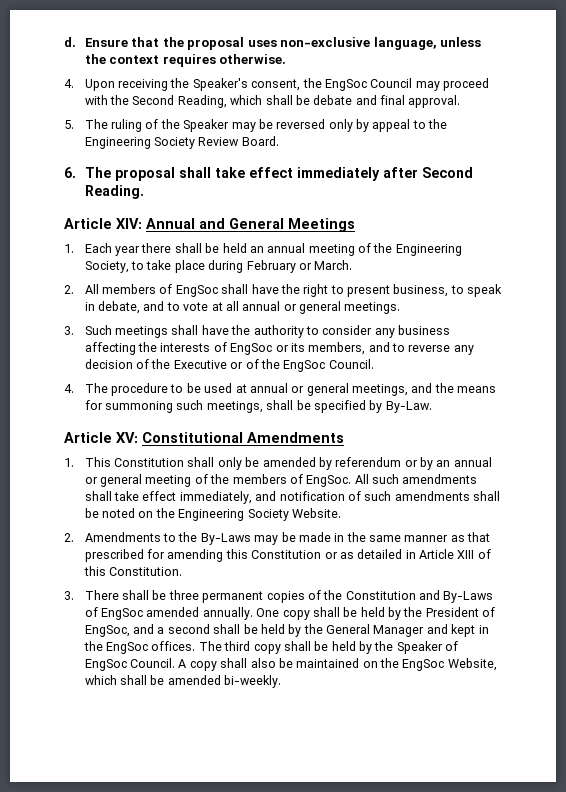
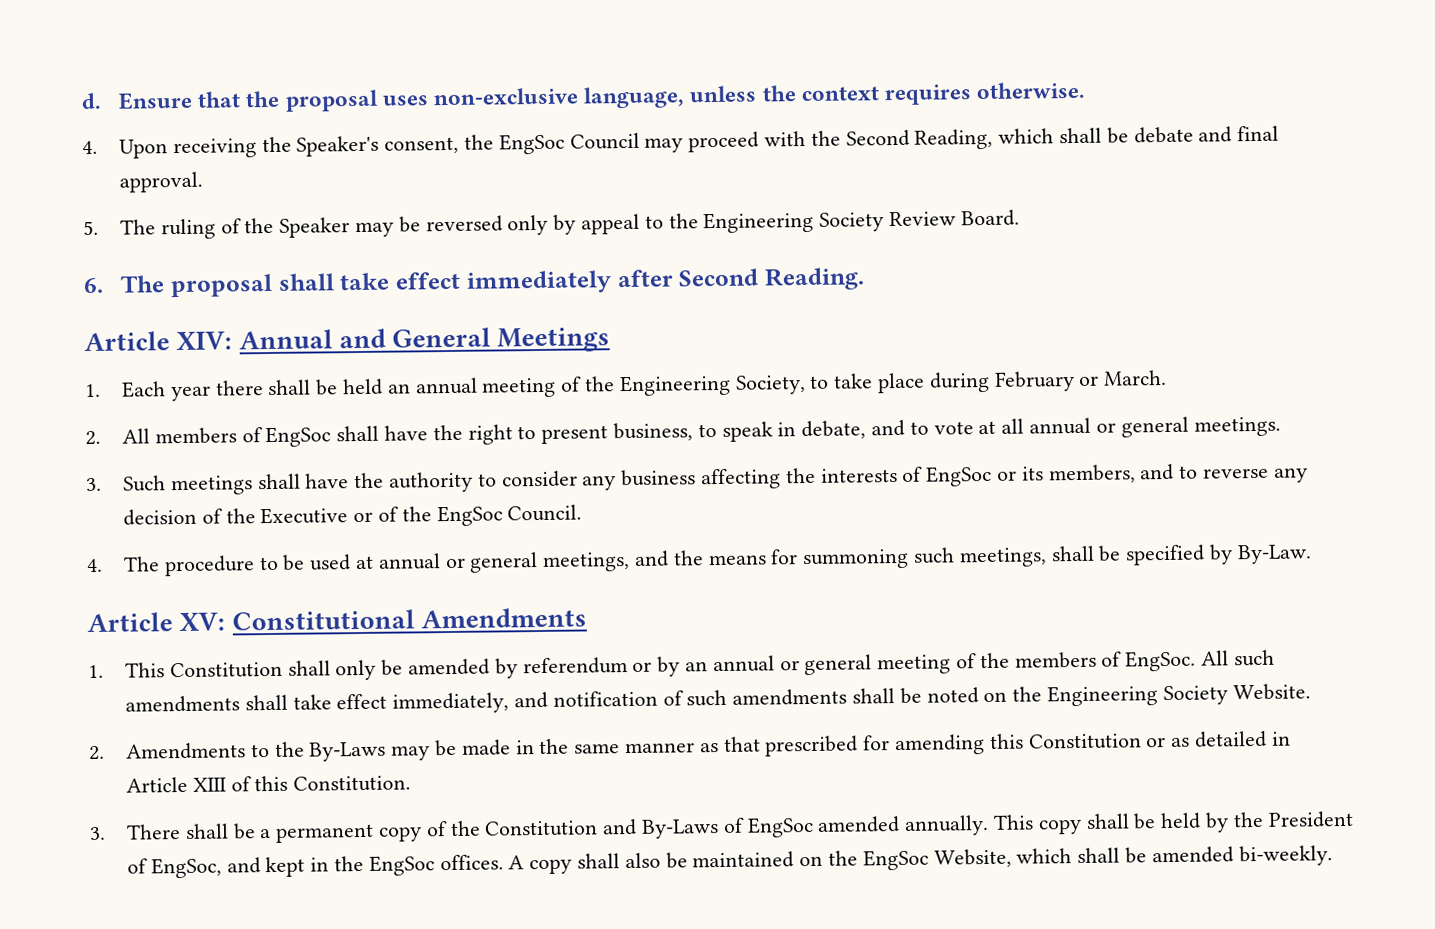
- 3. There shall be three permanent copies of the Constitution and By-Laws of EngSoc amended annually.
+ 3. There shall be a permanent copy of the Constitution and By-Laws of EngSoc amended annually.
- One copy shall be held by the President of EngSoc, and a second shall be held by the General Manager and kept in the EngSoc offices.
+ This copy shall be held by the President of EngSoc, and kept in the EngSoc offices.
- The third copy shall be held by the Speaker of EngSoc Council.

